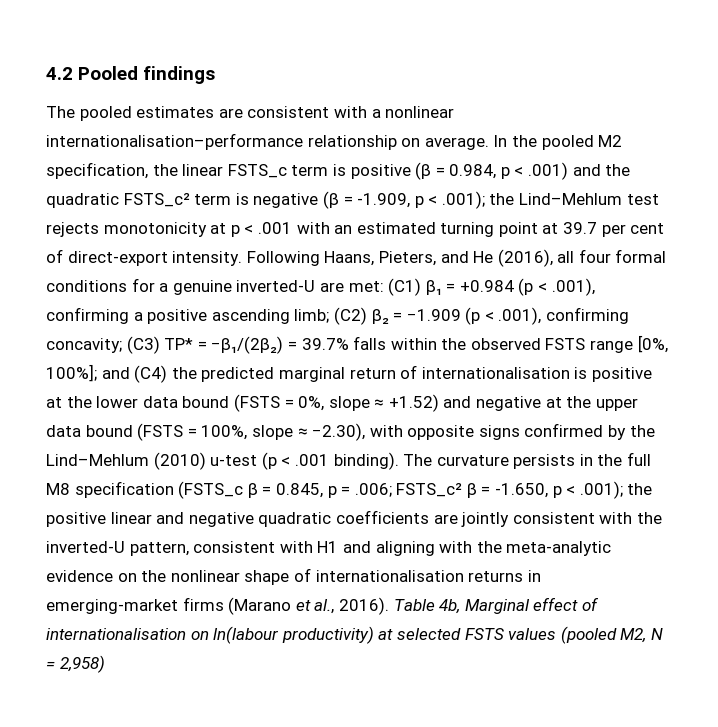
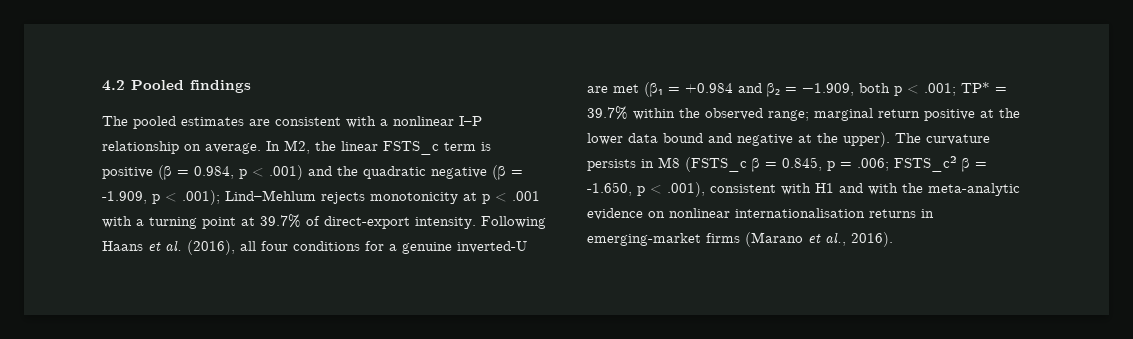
- The pooled estimates are consistent with a nonlinear internationalisation–performance relationship on average.
+ The pooled estimates are consistent with a nonlinear I–P relationship on average.
- In the pooled M2 specification, the linear FSTS_c term is positive (β = 0.984, p < .001) and the quadratic FSTS_c² term is negative (β = -1.909, p < .001); the Lind–Mehlum test rejects monotonicity at p < .001 with an estimated turning point at 39.7 per cent of direct-export intensity.
+ In M2, the linear FSTS_c term is positive (β = 0.984, p < .001) and the quadratic negative (β = -1.909, p < .001); Lind–Mehlum rejects monotonicity at p < .001 with a turning point at 39.7% of direct-export intensity.
- Following Haans, Pieters, and He (2016), all four formal conditions for a genuine inverted-U are met: (C1) β₁ = +0.984 (p < .001), confirming a positive ascending limb; (C2) β₂ = −1.909 (p < .001), confirming concavity; (C3) TP* = −β₁/(2β₂) = 39.7% falls within the observed FSTS range [0%, 100%]; and (C4) the predicted marginal return of internationalisation is positive at the lower data bound (FSTS = 0%, slope ≈ +1.52) and negative at the upper data bound (FSTS = 100%, slope ≈ −2.30), with opposite signs confirmed by the Lind–Mehlum (2010) u-test (p < .001 binding). The curvature persists in the full M8 specification (FSTS_c β = 0.845, p = .006; FSTS_c² β = -1.650, p < .001); the positive linear and negative quadratic coefficients are jointly consistent with the inverted-U pattern, consistent with H1 and aligning with the meta-analytic evidence on the nonlinear shape of internationalisation returns in emerging-market firms (Marano et al., 2016). Table 4b, Marginal effect of internationalisation on ln(labour productivity) at selected FSTS values (pooled M2, N = 2,958)
+ Following Haans et al. (2016), all four conditions for a genuine inverted-U are met (β₁ = +0.984 and β₂ = −1.909, both p < .001; TP* = 39.7% within the observed range; marginal return positive at the lower data bound and negative at the upper). The curvature persists in M8 (FSTS_c β = 0.845, p = .006; FSTS_c² β = -1.650, p < .001), consistent with H1 and with the meta-analytic evidence on nonlinear internationalisation returns in emerging-market firms (Marano et al., 2016).

